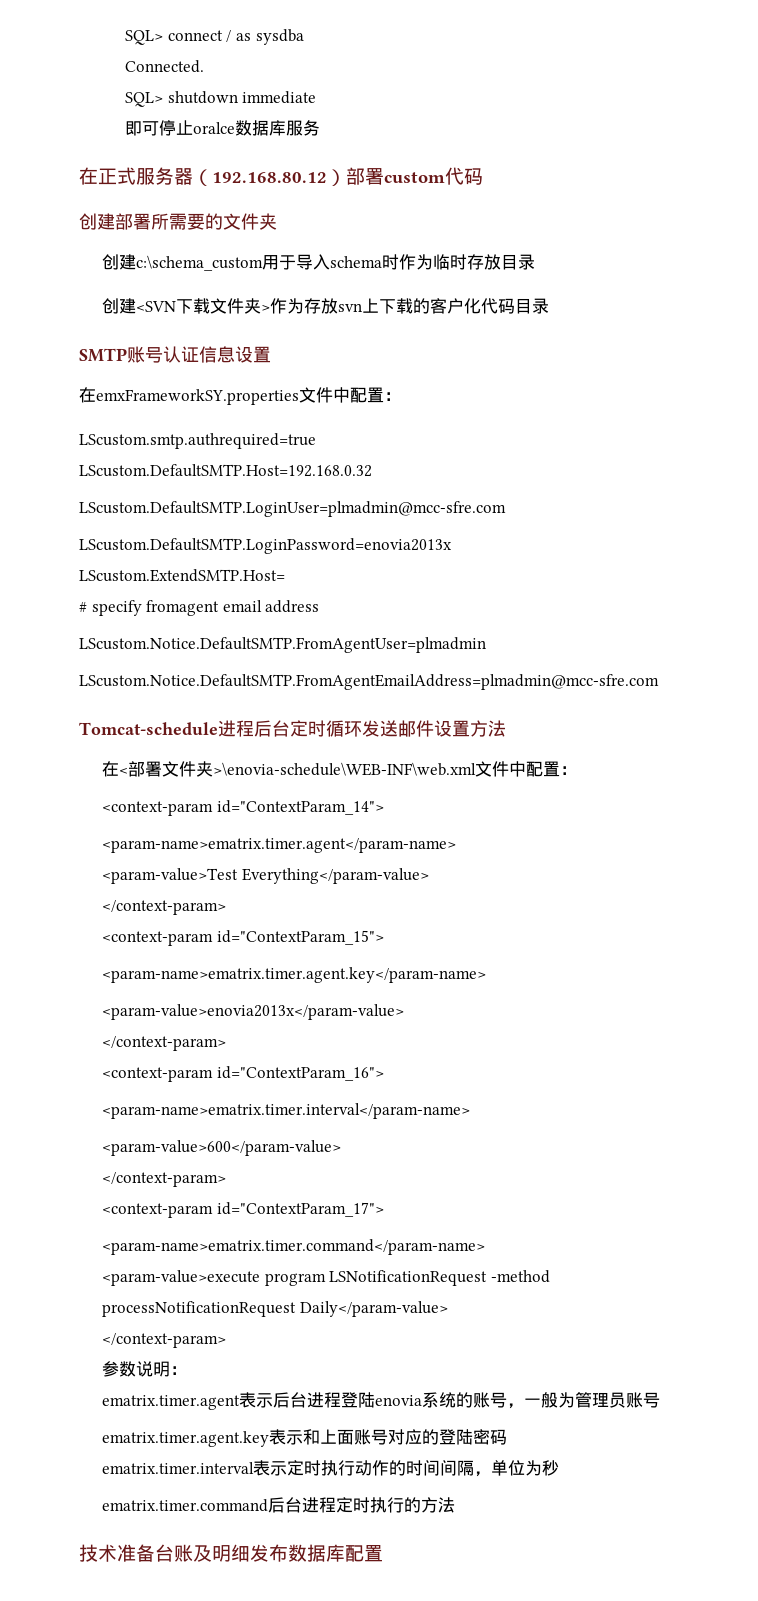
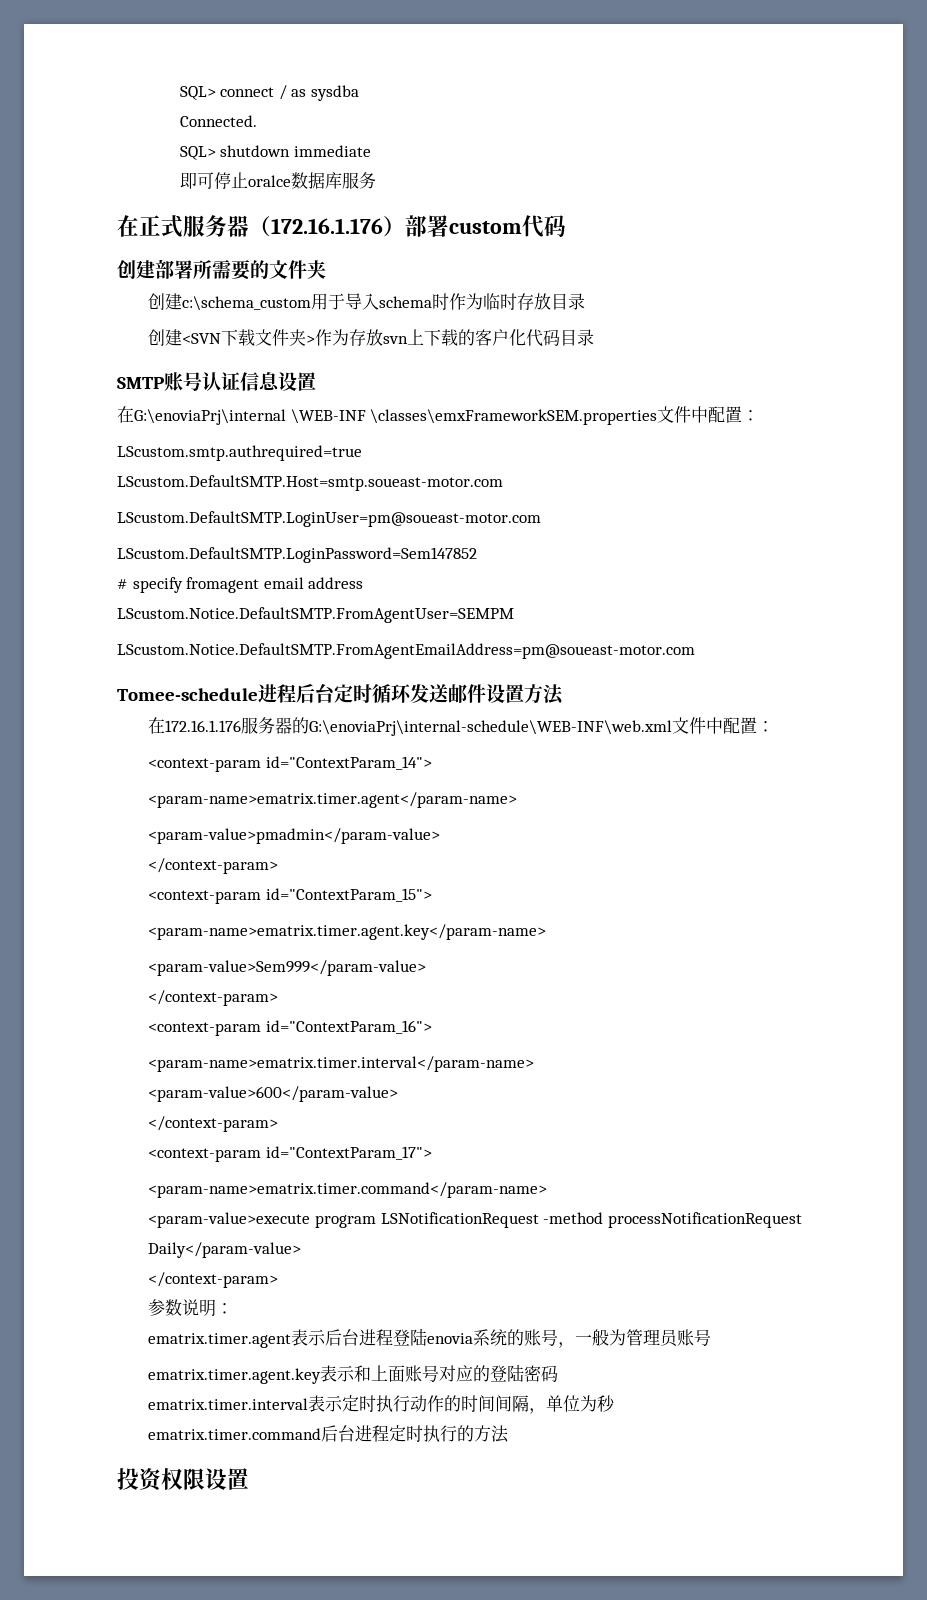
- 在正式服务器（192.168.80.12）部署custom代码
+ 在正式服务器（172.16.1.176）部署custom代码
- 在emxFrameworkSY.properties文件中配置：
+ 在G:\enoviaPrj\internal \WEB-INF \classes\emxFrameworkSEM.properties文件中配置：
- LScustom.DefaultSMTP.Host=192.168.0.32
- LScustom.DefaultSMTP.LoginUser=plmadmin@mcc-sfre.com
- LScustom.DefaultSMTP.LoginPassword=enovia2013x
- LScustom.ExtendSMTP.Host=
+ LScustom.DefaultSMTP.Host=smtp.soueast-motor.com
+ LScustom.DefaultSMTP.LoginUser=pm@soueast-motor.com
+ LScustom.DefaultSMTP.LoginPassword=Sem147852
- LScustom.Notice.DefaultSMTP.FromAgentUser=plmadmin
- LScustom.Notice.DefaultSMTP.FromAgentEmailAddress=plmadmin@mcc-sfre.com
- Tomcat-schedule进程后台定时循环发送邮件设置方法
+ LScustom.Notice.DefaultSMTP.FromAgentUser=SEMPM
+ LScustom.Notice.DefaultSMTP.FromAgentEmailAddress=pm@soueast-motor.com
+ Tomee-schedule进程后台定时循环发送邮件设置方法
- 在<部署文件夹>\enovia-schedule\WEB-INF\web.xml文件中配置：
+ 在172.16.1.176服务器的G:\enoviaPrj\internal-schedule\WEB-INF\web.xml文件中配置：
- <param-value>Test Everything</param-value>
+ <param-value>pmadmin</param-value>
- <param-value>enovia2013x</param-value>
+ <param-value>Sem999</param-value>
- 技术准备台账及明细发布数据库配置
+ 投资权限设置

